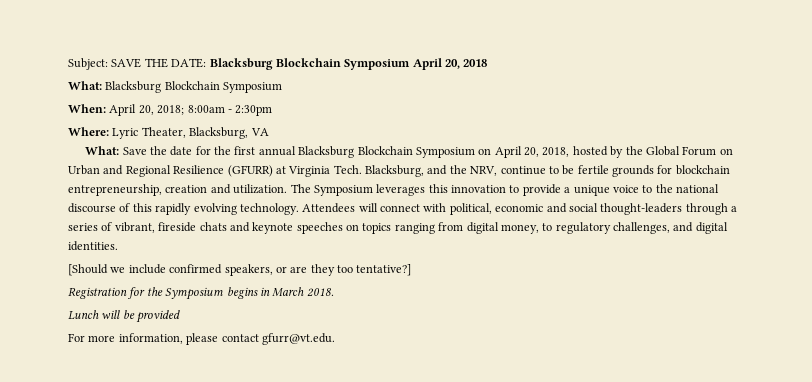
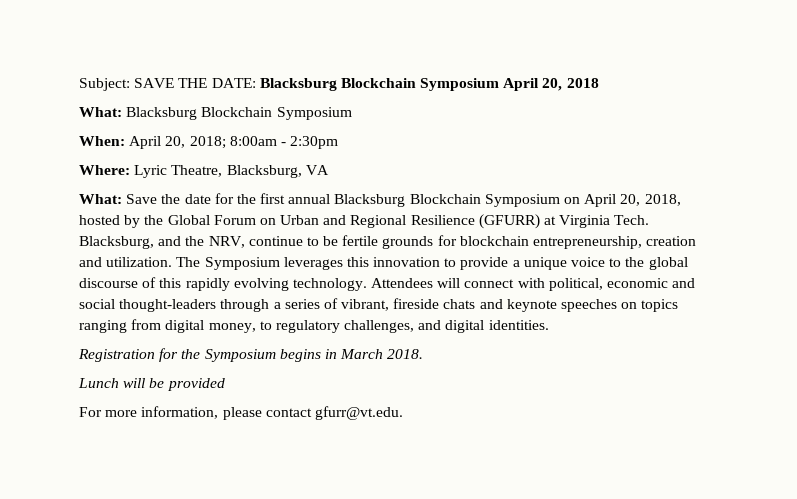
- Where: Lyric Theater, Blacksburg, VA
+ Where: Lyric Theatre, Blacksburg, VA
- The Symposium leverages this innovation to provide a unique voice to the national discourse of this rapidly evolving technology.
+ The Symposium leverages this innovation to provide a unique voice to the global discourse of this rapidly evolving technology.
- [Should we include confirmed speakers, or are they too tentative?]

